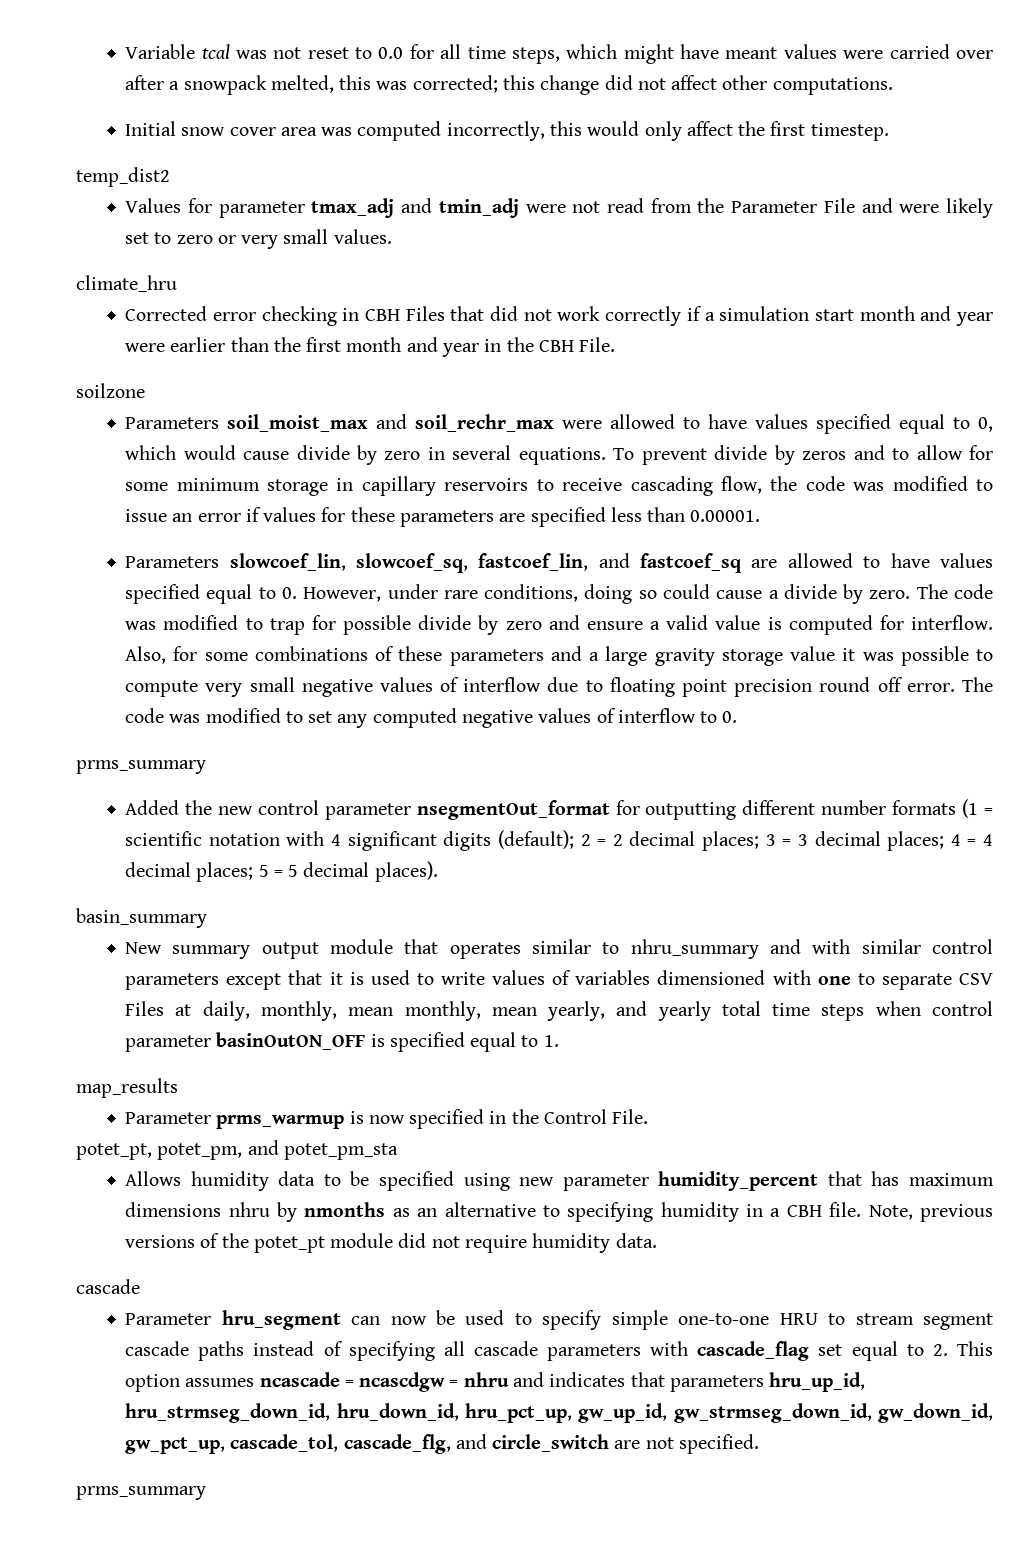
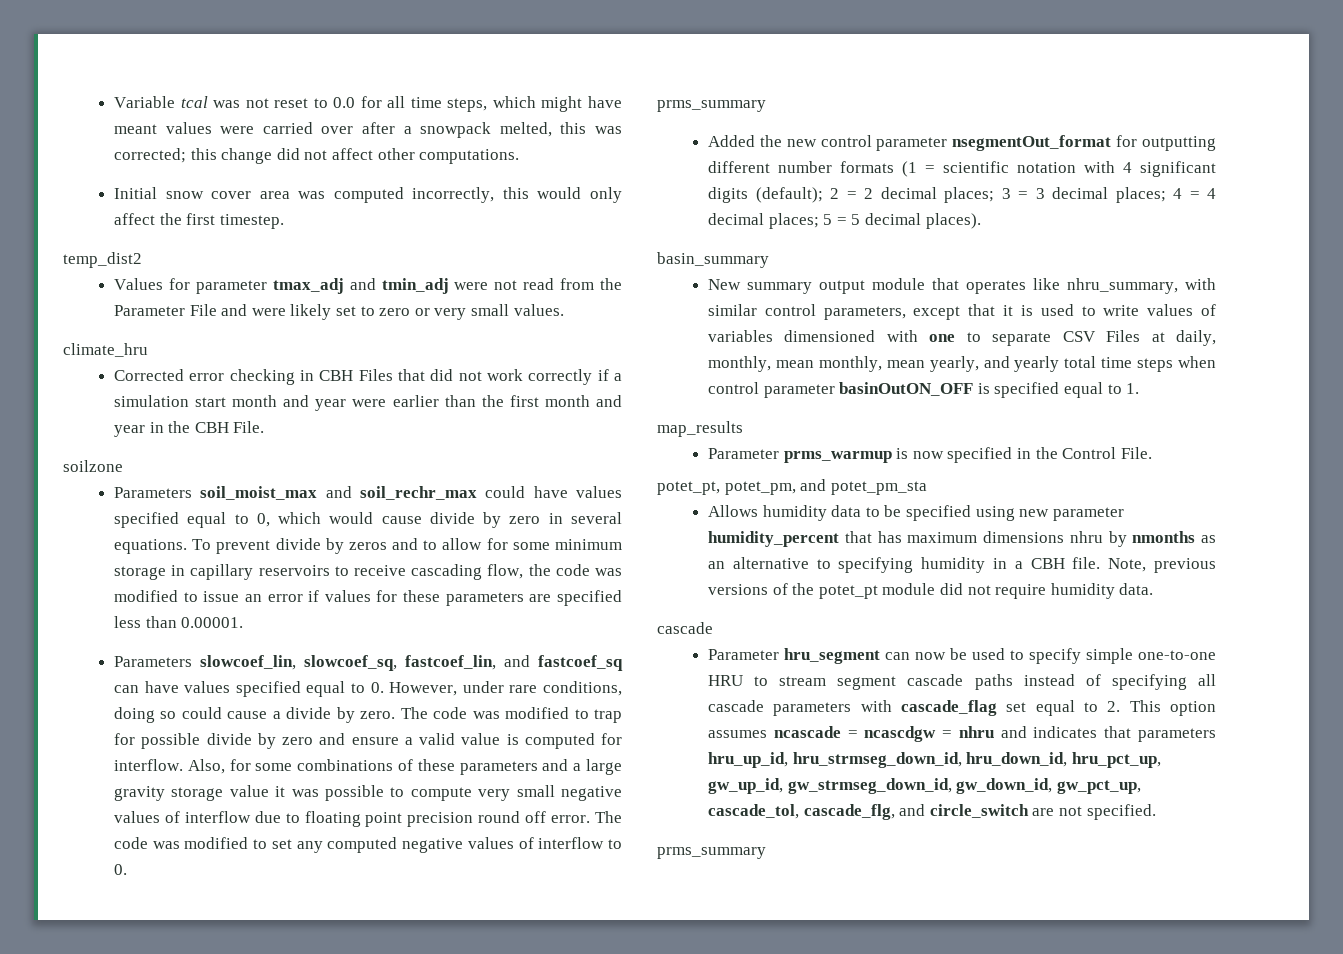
- Parameters soil_moist_max and soil_rechr_max were allowed to have values specified equal to 0, which would cause divide by zero in several equations.
+ Parameters soil_moist_max and soil_rechr_max could have values specified equal to 0, which would cause divide by zero in several equations.
- Parameters slowcoef_lin, slowcoef_sq, fastcoef_lin, and fastcoef_sq are allowed to have values specified equal to 0. However, under rare conditions, doing so could cause a divide by zero.
+ Parameters slowcoef_lin, slowcoef_sq, fastcoef_lin, and fastcoef_sq can have values specified equal to 0. However, under rare conditions, doing so could cause a divide by zero.
- New summary output module that operates similar to nhru_summary and with similar control parameters except that it is used to write values of variables dimensioned with one to separate CSV Files at daily, monthly, mean monthly, mean yearly, and yearly total time steps when control parameter basinOutON_OFF is specified equal to 1.
+ New summary output module that operates like nhru_summary, with similar control parameters, except that it is used to write values of variables dimensioned with one to separate CSV Files at daily, monthly, mean monthly, mean yearly, and yearly total time steps when control parameter basinOutON_OFF is specified equal to 1.

